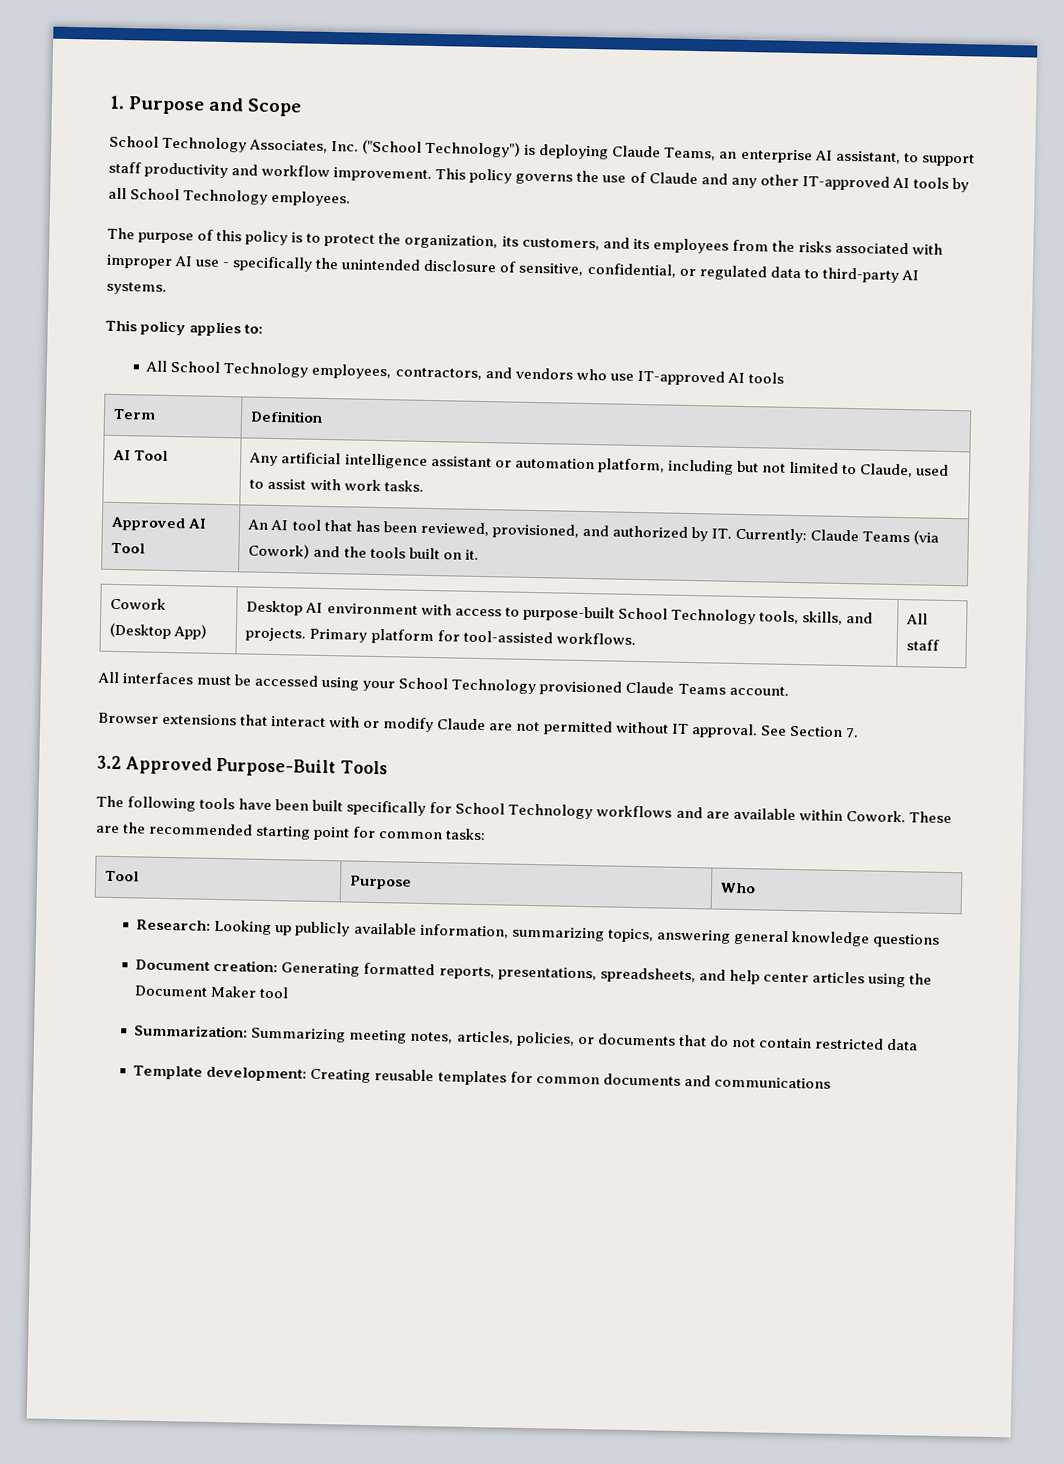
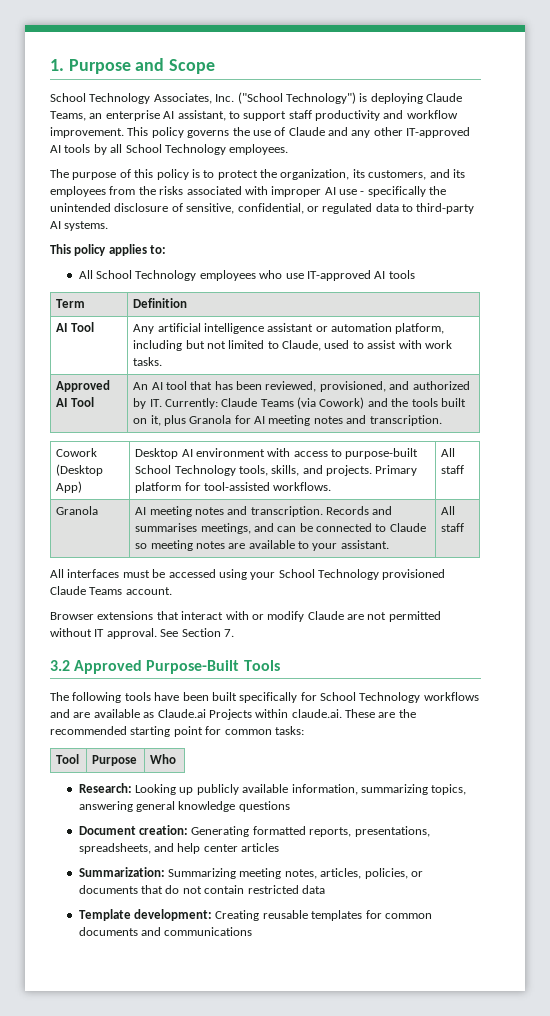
- All School Technology employees, contractors, and vendors who use IT-approved AI tools
+ All School Technology employees who use IT-approved AI tools
- Approved AI Tool | An AI tool that has been reviewed, provisioned, and authorized by IT. Currently: Claude Teams (via Cowork) and the tools built on it.
+ Approved AI Tool | An AI tool that has been reviewed, provisioned, and authorized by IT. Currently: Claude Teams (via Cowork) and the tools built on it, plus Granola for AI meeting notes and transcription.
+ Granola | AI meeting notes and transcription. Records and summarises meetings, and can be connected to Claude so meeting notes are available to your assistant. | All staff
- The following tools have been built specifically for School Technology workflows and are available within Cowork. These are the recommended starting point for common tasks:
+ The following tools have been built specifically for School Technology workflows and are available as Claude.ai Projects within claude.ai. These are the recommended starting point for common tasks:
- Document creation: Generating formatted reports, presentations, spreadsheets, and help center articles using the Document Maker tool
+ Document creation: Generating formatted reports, presentations, spreadsheets, and help center articles

